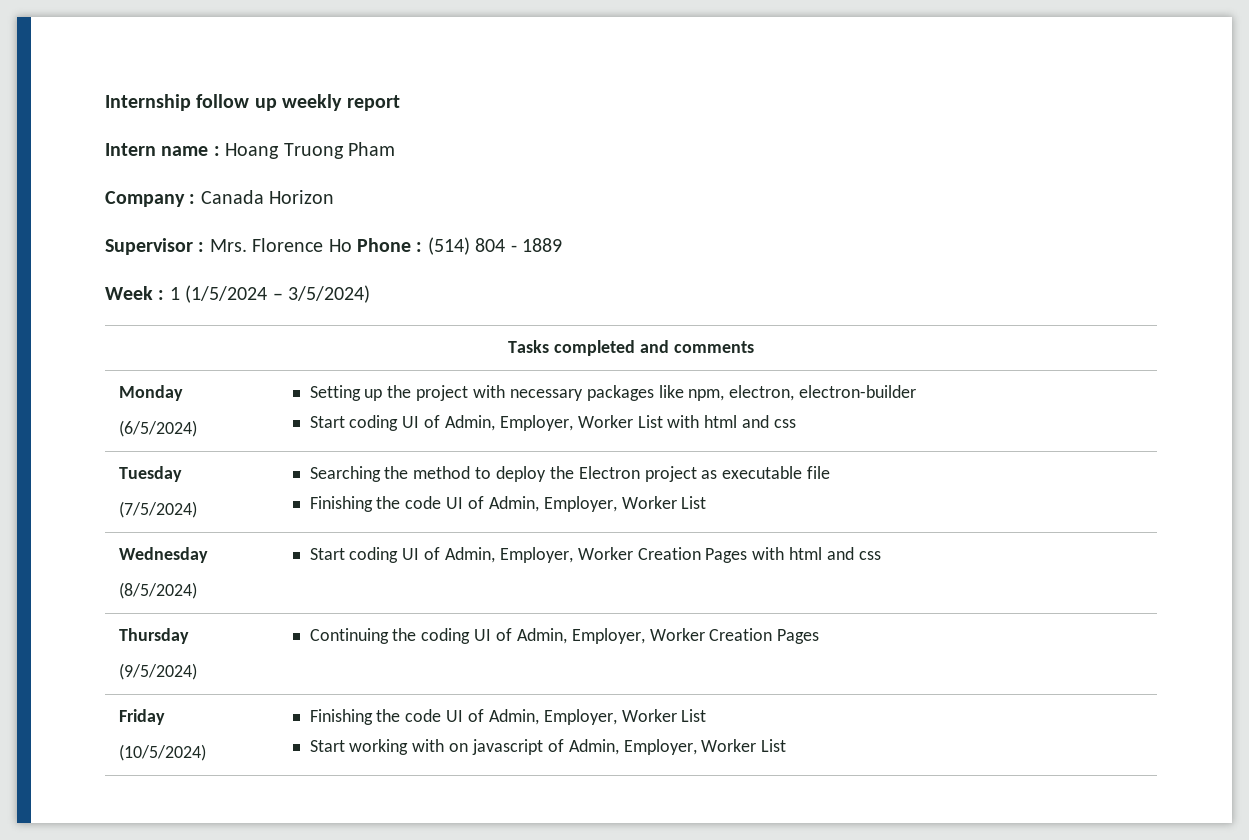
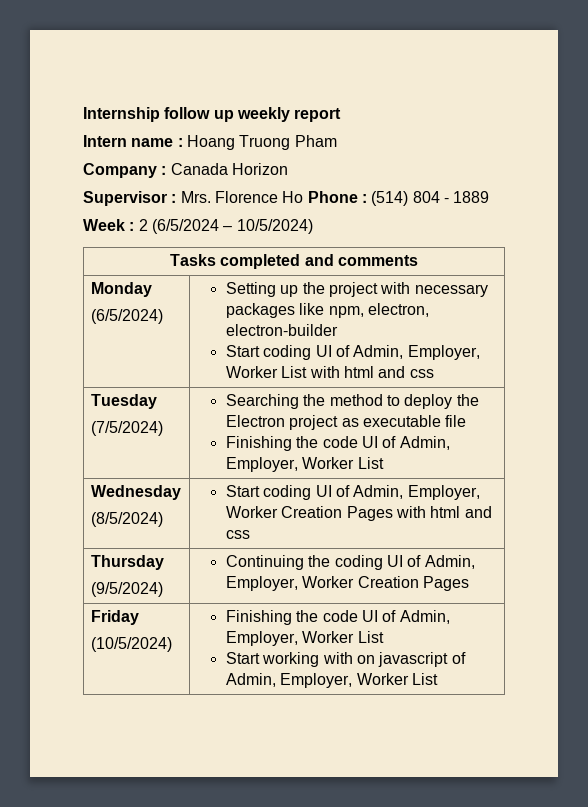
- Week : 1 (1/5/2024 – 3/5/2024)
+ Week : 2 (6/5/2024 – 10/5/2024)

